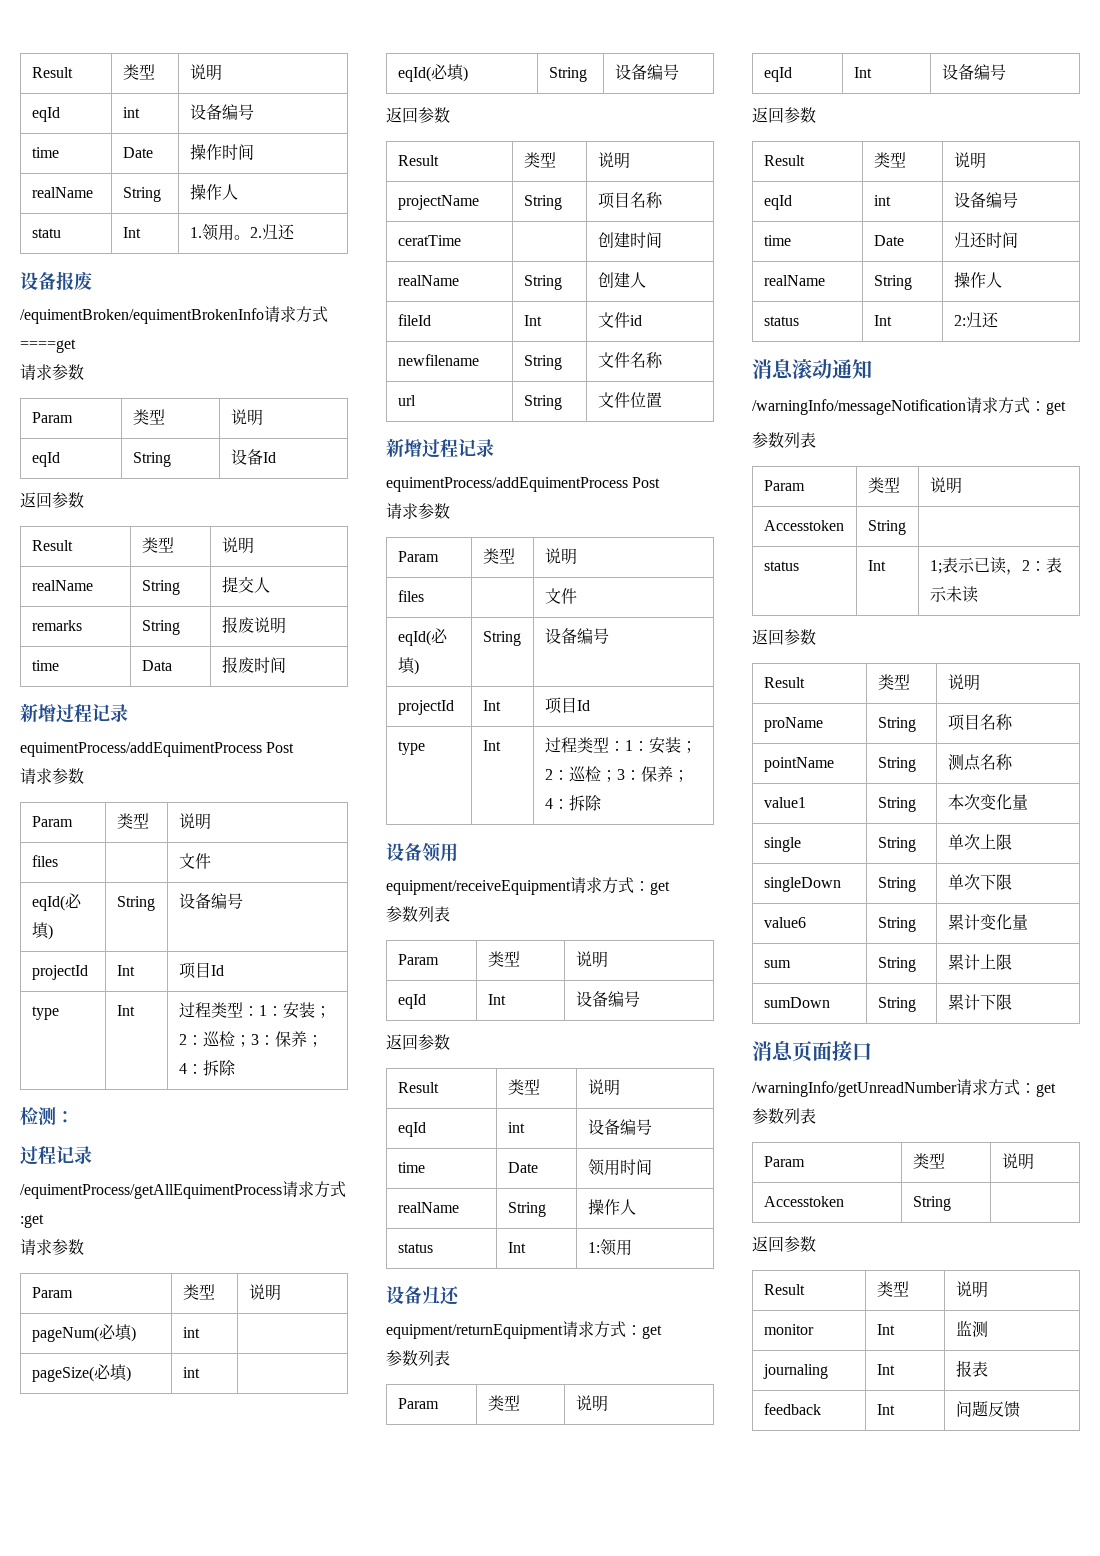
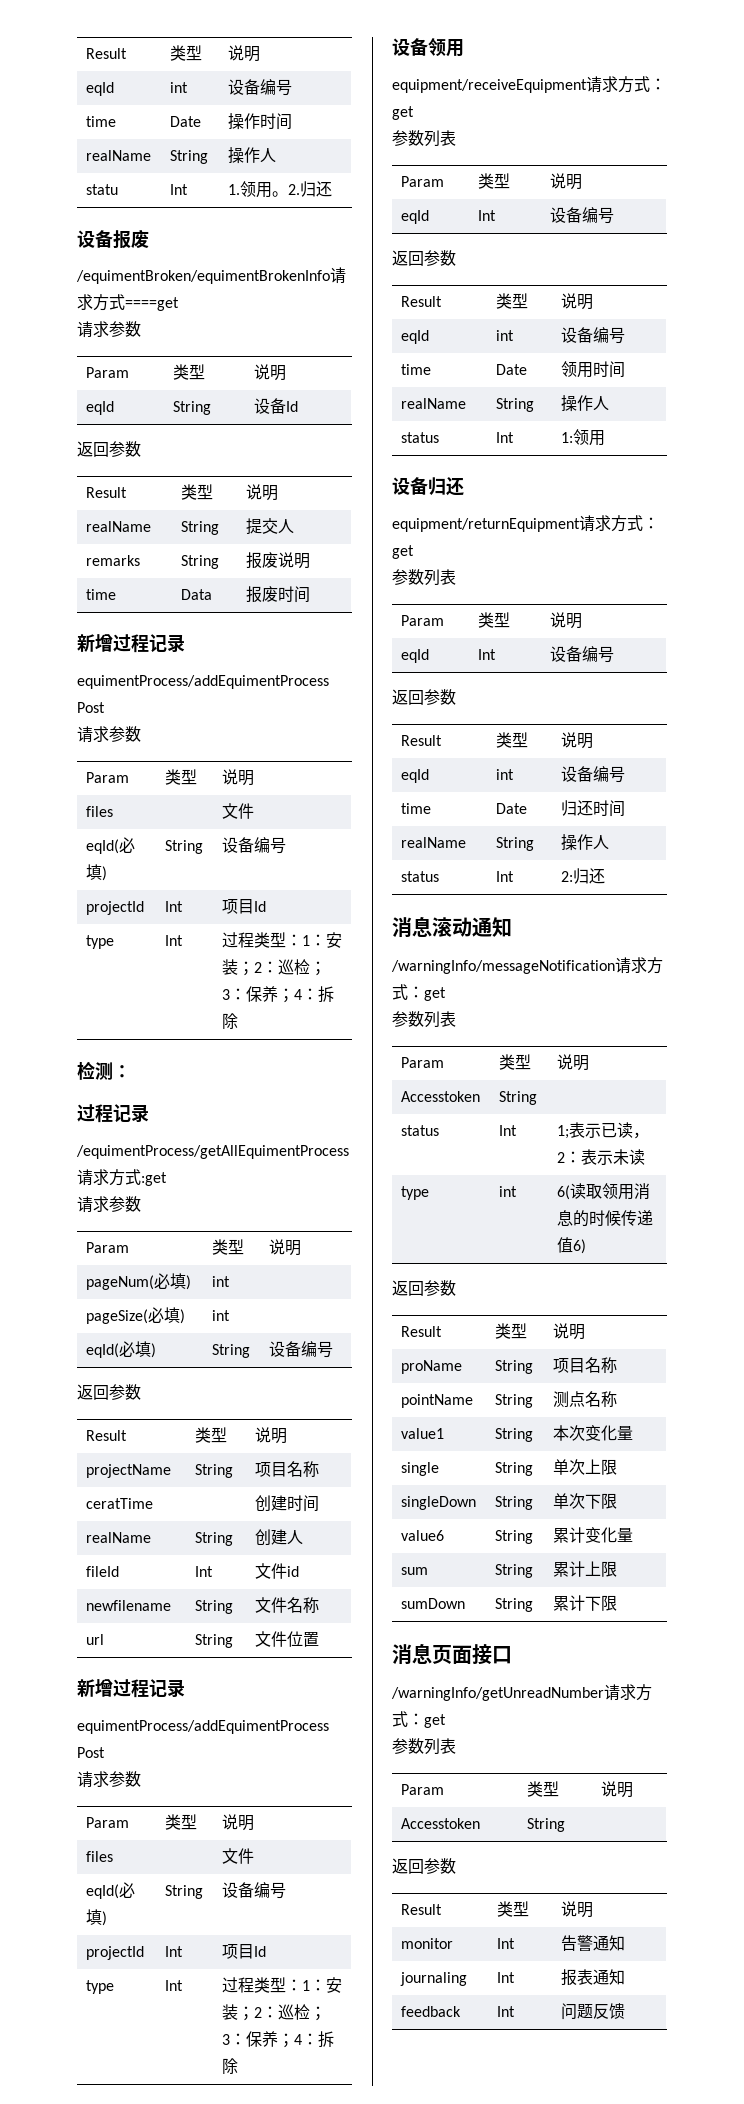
+ type | int | 6(读取领用消息的时候传递值6)
- monitor | Int | 监测
+ monitor | Int | 告警通知
- journaling | Int | 报表
+ journaling | Int | 报表通知

